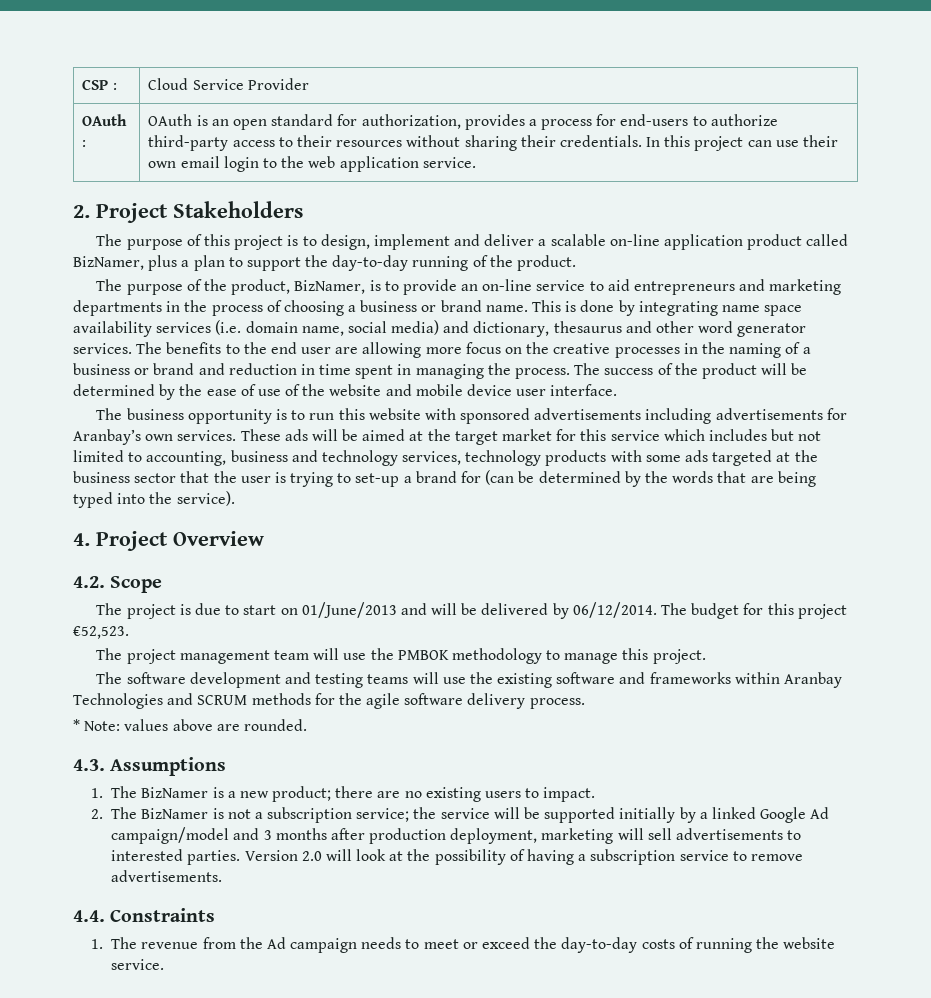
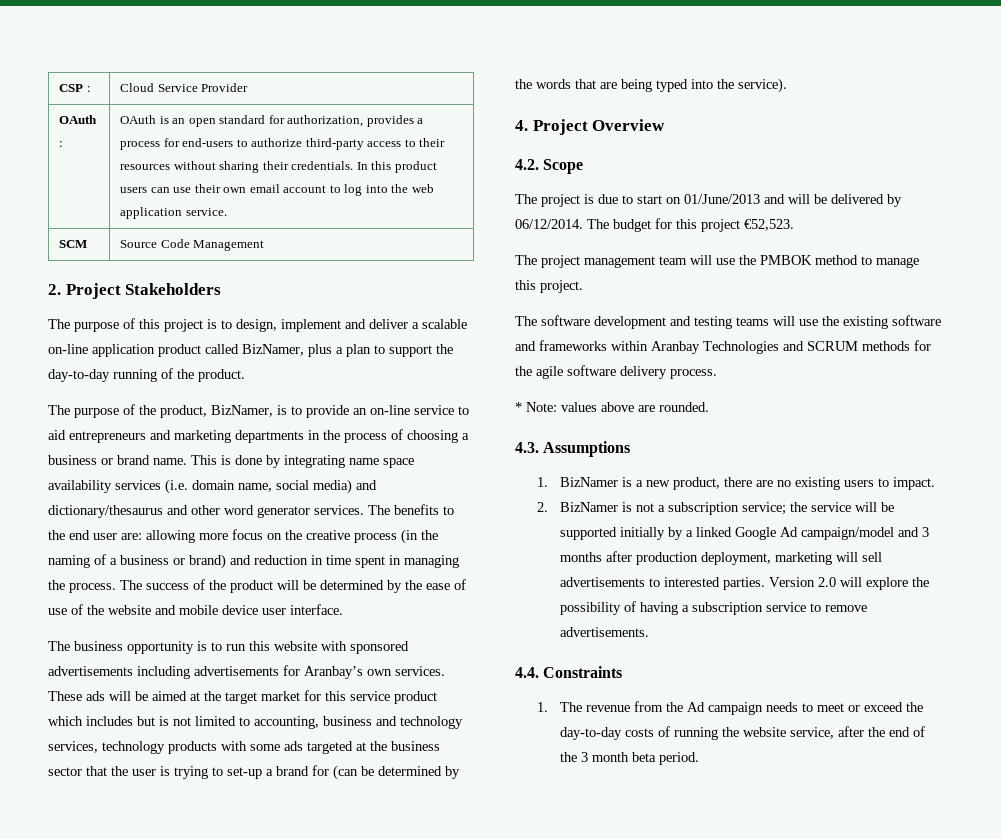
- In this project can use their own email login to the web application service.
+ In this product users can use their own email account to log into the web application service.
+ SCM | Source Code Management
- This is done by integrating name space availability services (i.e. domain name, social media) and dictionary, thesaurus and other word generator services.
+ This is done by integrating name space availability services (i.e. domain name, social media) and dictionary/thesaurus and other word generator services.
- The benefits to the end user are allowing more focus on the creative processes in the naming of a business or brand and reduction in time spent in managing the process.
+ The benefits to the end user are: allowing more focus on the creative process (in the naming of a business or brand) and reduction in time spent in managing the process.
- These ads will be aimed at the target market for this service which includes but not limited to accounting, business and technology services, technology products with some ads targeted at the business sector that the user is trying to set-up a brand for (can be determined by the words that are being typed into the service).
+ These ads will be aimed at the target market for this service product which includes but is not limited to accounting, business and technology services, technology products with some ads targeted at the business sector that the user is trying to set-up a brand for (can be determined by the words that are being typed into the service).
- The project management team will use the PMBOK methodology to manage this project.
+ The project management team will use the PMBOK method to manage this project.
- 1. The BizNamer is a new product; there are no existing users to impact.
+ 1. BizNamer is a new product, there are no existing users to impact.
- 2. The BizNamer is not a subscription service; the service will be supported initially by a linked Google Ad campaign/model and 3 months after production deployment, marketing will sell advertisements to interested parties.
+ 2. BizNamer is not a subscription service; the service will be supported initially by a linked Google Ad campaign/model and 3 months after production deployment, marketing will sell advertisements to interested parties.
- Version 2.0 will look at the possibility of having a subscription service to remove advertisements.
+ Version 2.0 will explore the possibility of having a subscription service to remove advertisements.
- 1. The revenue from the Ad campaign needs to meet or exceed the day-to-day costs of running the website service.
+ 1. The revenue from the Ad campaign needs to meet or exceed the day-to-day costs of running the website service, after the end of the 3 month beta period.

